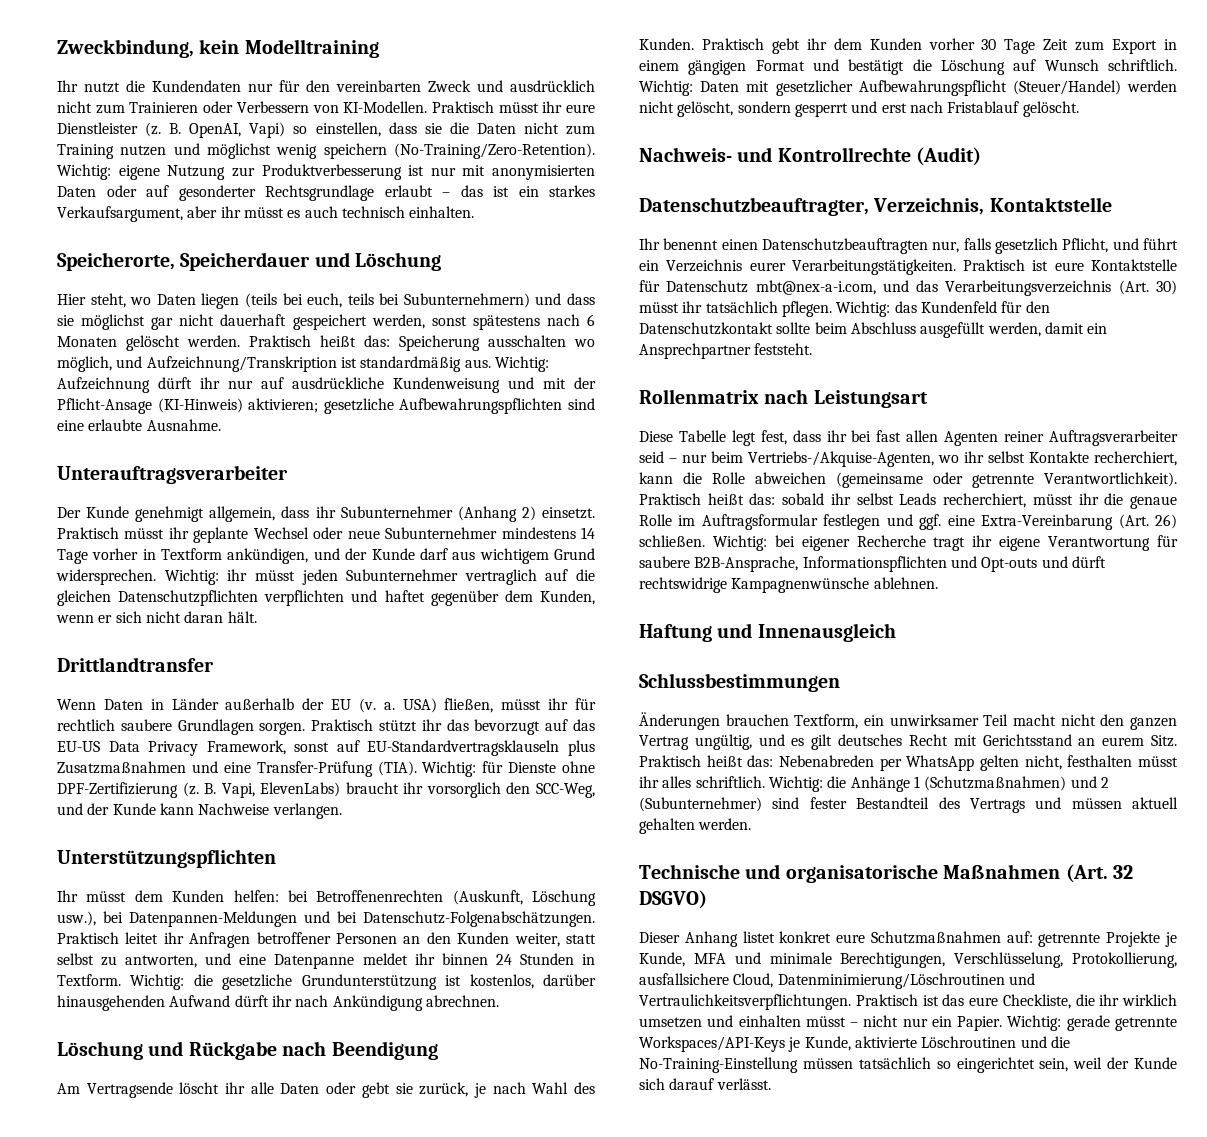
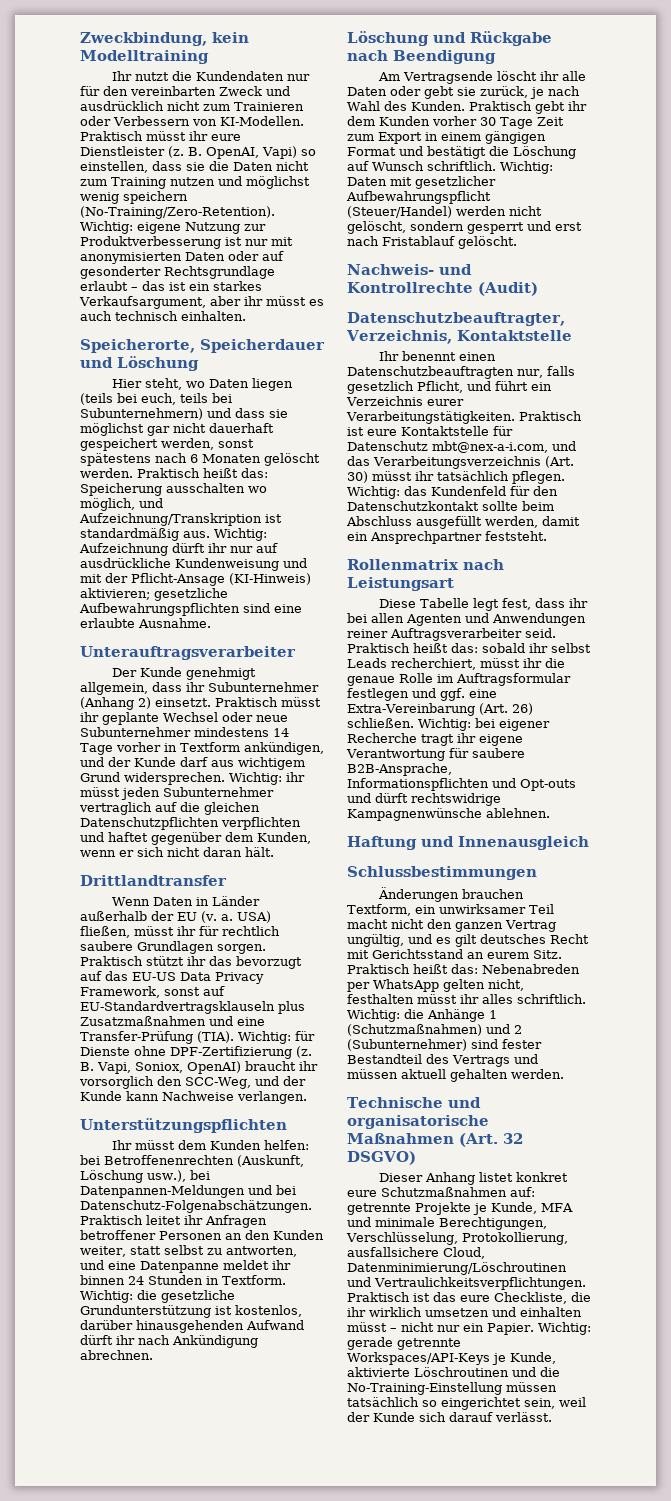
- B. Vapi, ElevenLabs) braucht ihr vorsorglich den SCC-Weg, und der Kunde kann Nachweise verlangen.
+ B. Vapi, Soniox, OpenAI) braucht ihr vorsorglich den SCC-Weg, und der Kunde kann Nachweise verlangen.
- Diese Tabelle legt fest, dass ihr bei fast allen Agenten reiner Auftragsverarbeiter seid – nur beim Vertriebs-/Akquise-Agenten, wo ihr selbst Kontakte recherchiert, kann die Rolle abweichen (gemeinsame oder getrennte Verantwortlichkeit).
+ Diese Tabelle legt fest, dass ihr bei allen Agenten und Anwendungen reiner Auftragsverarbeiter seid.

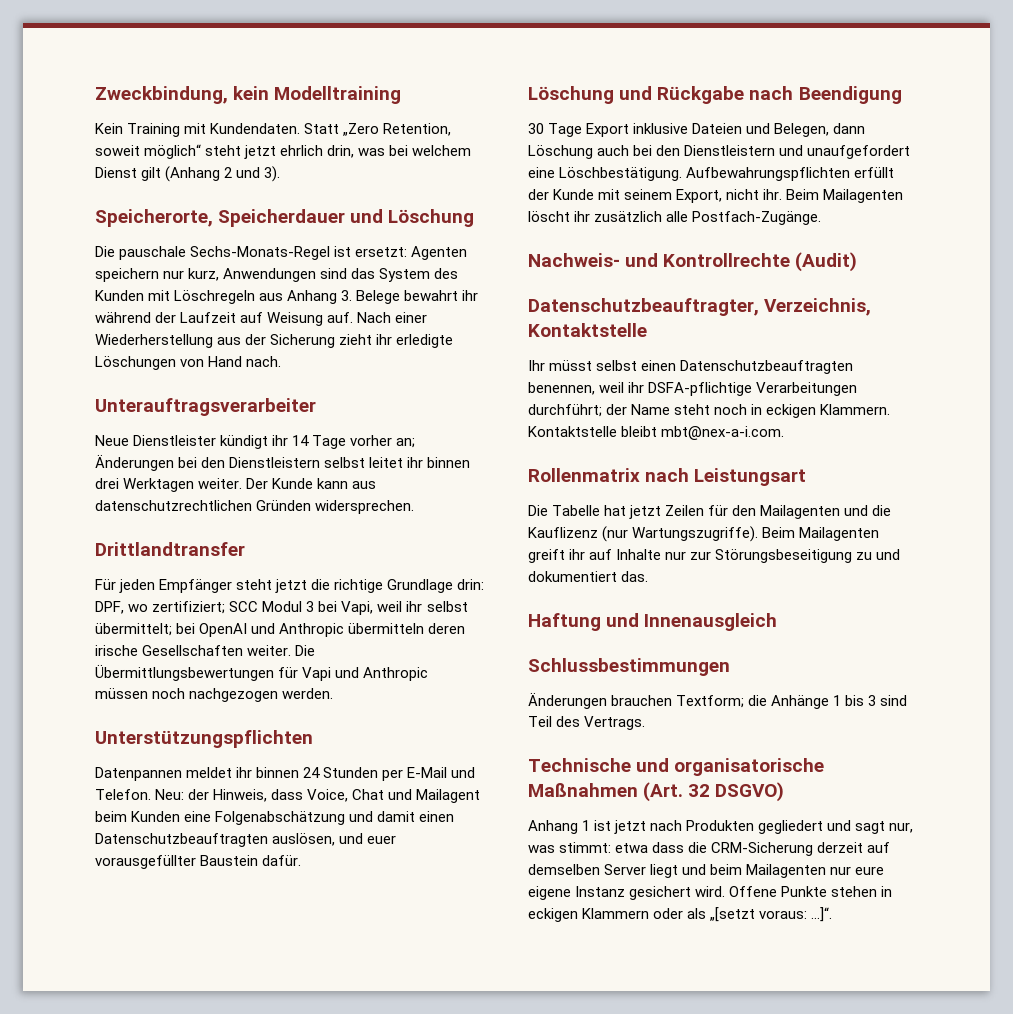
- Ihr nutzt die Kundendaten nur für den vereinbarten Zweck und ausdrücklich nicht zum Trainieren oder Verbessern von KI-Modellen. Praktisch müsst ihr eure Dienstleister (z. B. OpenAI, Vapi) so einstellen, dass sie die Daten nicht zum Training nutzen und möglichst wenig speichern (No-Training/Zero-Retention). Wichtig: eigene Nutzung zur Produktverbesserung ist nur mit anonymisierten Daten oder auf gesonderter Rechtsgrundlage erlaubt – das ist ein starkes Verkaufsargument, aber ihr müsst es auch technisch einhalten.
+ Kein Training mit Kundendaten. Statt „Zero Retention, soweit möglich“ steht jetzt ehrlich drin, was bei welchem Dienst gilt (Anhang 2 und 3).
  Speicherorte, Speicherdauer und Löschung
- Hier steht, wo Daten liegen (teils bei euch, teils bei Subunternehmern) und dass sie möglichst gar nicht dauerhaft gespeichert werden, sonst spätestens nach 6 Monaten gelöscht werden. Praktisch heißt das: Speicherung ausschalten wo möglich, und Aufzeichnung/Transkription ist standardmäßig aus. Wichtig: Aufzeichnung dürft ihr nur auf ausdrückliche Kundenweisung und mit der Pflicht-Ansage (KI-Hinweis) aktivieren; gesetzliche Aufbewahrungspflichten sind eine erlaubte Ausnahme.
+ Die pauschale Sechs-Monats-Regel ist ersetzt: Agenten speichern nur kurz, Anwendungen sind das System des Kunden mit Löschregeln aus Anhang 3. Belege bewahrt ihr während der Laufzeit auf Weisung auf. Nach einer Wiederherstellung aus der Sicherung zieht ihr erledigte Löschungen von Hand nach.
  Unterauftragsverarbeiter
- Der Kunde genehmigt allgemein, dass ihr Subunternehmer (Anhang 2) einsetzt. Praktisch müsst ihr geplante Wechsel oder neue Subunternehmer mindestens 14 Tage vorher in Textform ankündigen, und der Kunde darf aus wichtigem Grund widersprechen. Wichtig: ihr müsst jeden Subunternehmer vertraglich auf die gleichen Datenschutzpflichten verpflichten und haftet gegenüber dem Kunden, wenn er sich nicht daran hält.
+ Neue Dienstleister kündigt ihr 14 Tage vorher an; Änderungen bei den Dienstleistern selbst leitet ihr binnen drei Werktagen weiter. Der Kunde kann aus datenschutzrechtlichen Gründen widersprechen.
  Drittlandtransfer
- Wenn Daten in Länder außerhalb der EU (v. a. USA) fließen, müsst ihr für rechtlich saubere Grundlagen sorgen. Praktisch stützt ihr das bevorzugt auf das EU-US Data Privacy Framework, sonst auf EU-Standardvertragsklauseln plus Zusatzmaßnahmen und eine Transfer-Prüfung (TIA). Wichtig: für Dienste ohne DPF-Zertifizierung (z. B. Vapi, Soniox, OpenAI) braucht ihr vorsorglich den SCC-Weg, und der Kunde kann Nachweise verlangen.
+ Für jeden Empfänger steht jetzt die richtige Grundlage drin: DPF, wo zertifiziert; SCC Modul 3 bei Vapi, weil ihr selbst übermittelt; bei OpenAI und Anthropic übermitteln deren irische Gesellschaften weiter. Die Übermittlungsbewertungen für Vapi und Anthropic müssen noch nachgezogen werden.
  Unterstützungspflichten
- Ihr müsst dem Kunden helfen: bei Betroffenenrechten (Auskunft, Löschung usw.), bei Datenpannen-Meldungen und bei Datenschutz-Folgenabschätzungen. Praktisch leitet ihr Anfragen betroffener Personen an den Kunden weiter, statt selbst zu antworten, und eine Datenpanne meldet ihr binnen 24 Stunden in Textform. Wichtig: die gesetzliche Grundunterstützung ist kostenlos, darüber hinausgehenden Aufwand dürft ihr nach Ankündigung abrechnen.
+ Datenpannen meldet ihr binnen 24 Stunden per E-Mail und Telefon. Neu: der Hinweis, dass Voice, Chat und Mailagent beim Kunden eine Folgenabschätzung und damit einen Datenschutzbeauftragten auslösen, und euer vorausgefüllter Baustein dafür.
- Am Vertragsende löscht ihr alle Daten oder gebt sie zurück, je nach Wahl des Kunden. Praktisch gebt ihr dem Kunden vorher 30 Tage Zeit zum Export in einem gängigen Format und bestätigt die Löschung auf Wunsch schriftlich. Wichtig: Daten mit gesetzlicher Aufbewahrungspflicht (Steuer/Handel) werden nicht gelöscht, sondern gesperrt und erst nach Fristablauf gelöscht.
+ 30 Tage Export inklusive Dateien und Belegen, dann Löschung auch bei den Dienstleistern und unaufgefordert eine Löschbestätigung. Aufbewahrungspflichten erfüllt der Kunde mit seinem Export, nicht ihr. Beim Mailagenten löscht ihr zusätzlich alle Postfach-Zugänge.
- Ihr benennt einen Datenschutzbeauftragten nur, falls gesetzlich Pflicht, und führt ein Verzeichnis eurer Verarbeitungstätigkeiten. Praktisch ist eure Kontaktstelle für Datenschutz mbt@nex-a-i.com, und das Verarbeitungsverzeichnis (Art. 30) müsst ihr tatsächlich pflegen. Wichtig: das Kundenfeld für den Datenschutzkontakt sollte beim Abschluss ausgefüllt werden, damit ein Ansprechpartner feststeht.
+ Ihr müsst selbst einen Datenschutzbeauftragten benennen, weil ihr DSFA-pflichtige Verarbeitungen durchführt; der Name steht noch in eckigen Klammern. Kontaktstelle bleibt mbt@nex-a-i.com.
  Rollenmatrix nach Leistungsart
- Diese Tabelle legt fest, dass ihr bei allen Agenten und Anwendungen reiner Auftragsverarbeiter seid. Praktisch heißt das: sobald ihr selbst Leads recherchiert, müsst ihr die genaue Rolle im Auftragsformular festlegen und ggf. eine Extra-Vereinbarung (Art. 26) schließen. Wichtig: bei eigener Recherche tragt ihr eigene Verantwortung für saubere B2B-Ansprache, Informationspflichten und Opt-outs und dürft rechtswidrige Kampagnenwünsche ablehnen.
+ Die Tabelle hat jetzt Zeilen für den Mailagenten und die Kauflizenz (nur Wartungszugriffe). Beim Mailagenten greift ihr auf Inhalte nur zur Störungsbeseitigung zu und dokumentiert das.
- Änderungen brauchen Textform, ein unwirksamer Teil macht nicht den ganzen Vertrag ungültig, und es gilt deutsches Recht mit Gerichtsstand an eurem Sitz. Praktisch heißt das: Nebenabreden per WhatsApp gelten nicht, festhalten müsst ihr alles schriftlich. Wichtig: die Anhänge 1 (Schutzmaßnahmen) und 2 (Subunternehmer) sind fester Bestandteil des Vertrags und müssen aktuell gehalten werden.
+ Änderungen brauchen Textform; die Anhänge 1 bis 3 sind Teil des Vertrags.
- Dieser Anhang listet konkret eure Schutzmaßnahmen auf: getrennte Projekte je Kunde, MFA und minimale Berechtigungen, Verschlüsselung, Protokollierung, ausfallsichere Cloud, Datenminimierung/Löschroutinen und Vertraulichkeitsverpflichtungen. Praktisch ist das eure Checkliste, die ihr wirklich umsetzen und einhalten müsst – nicht nur ein Papier. Wichtig: gerade getrennte Workspaces/API-Keys je Kunde, aktivierte Löschroutinen und die No-Training-Einstellung müssen tatsächlich so eingerichtet sein, weil der Kunde sich darauf verlässt.
+ Anhang 1 ist jetzt nach Produkten gegliedert und sagt nur, was stimmt: etwa dass die CRM-Sicherung derzeit auf demselben Server liegt und beim Mailagenten nur eure eigene Instanz gesichert wird. Offene Punkte stehen in eckigen Klammern oder als „[setzt voraus: …]“.

